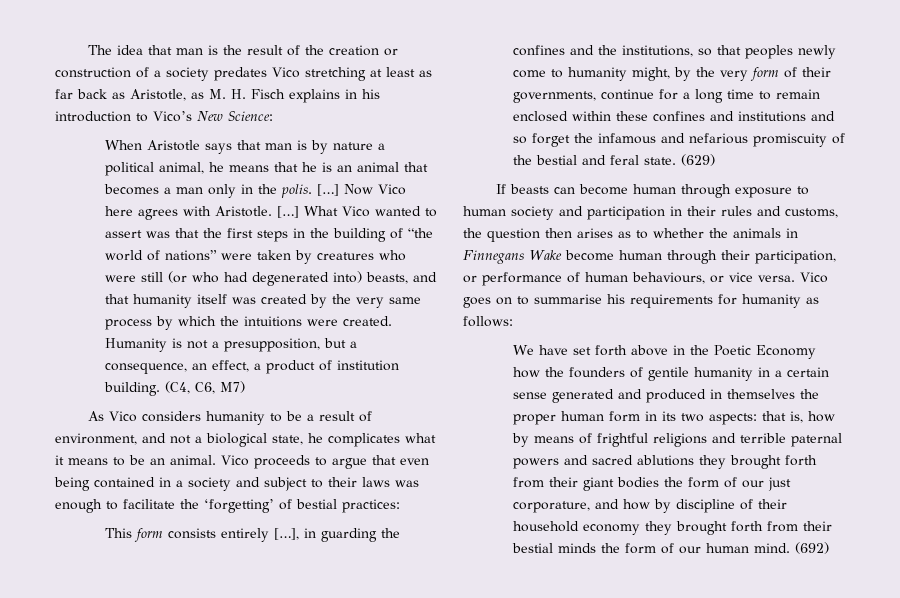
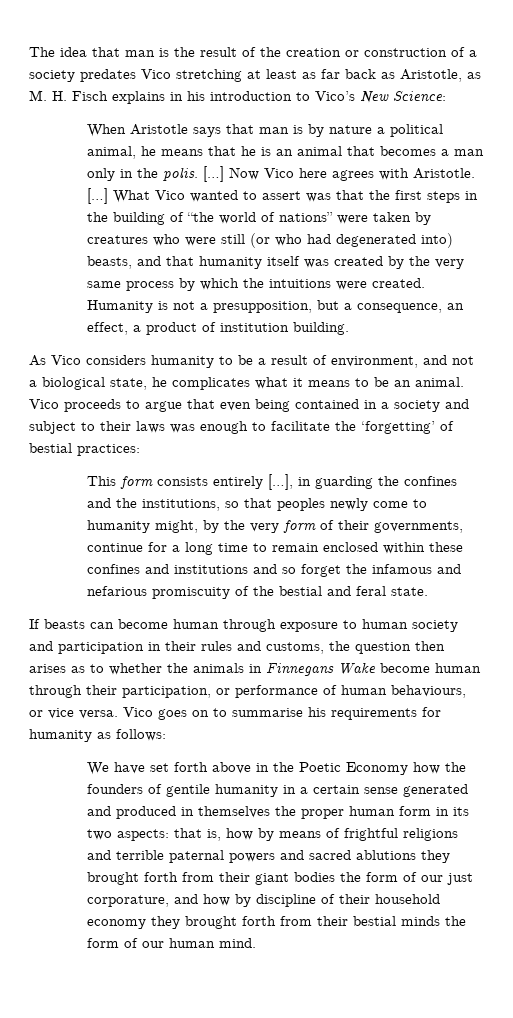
- (C4, C6, M7)
- (629)
- (692)

